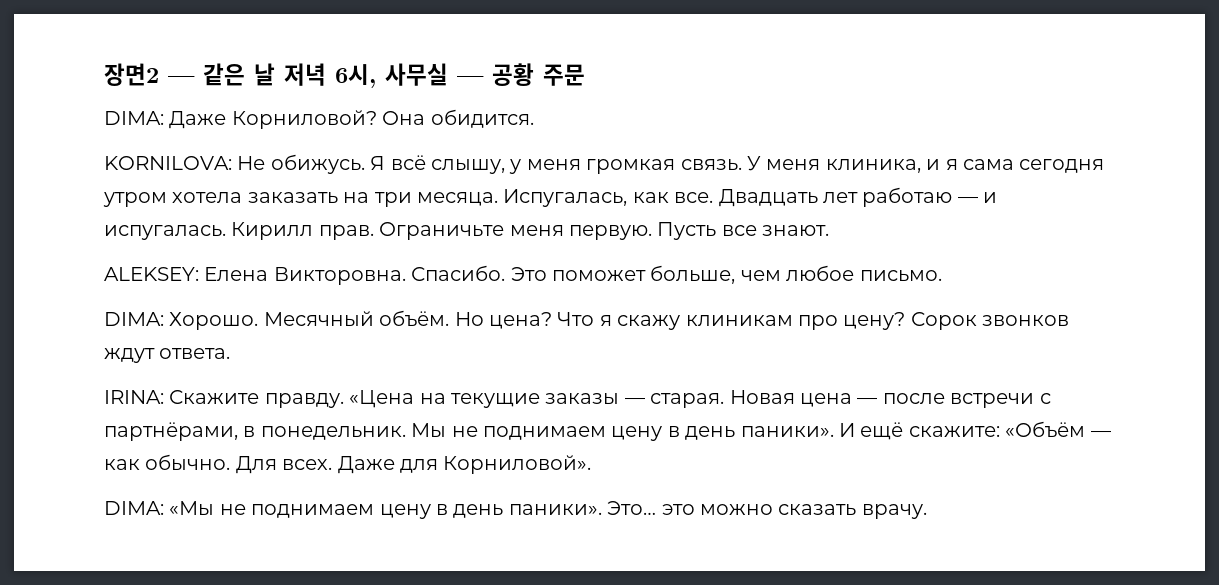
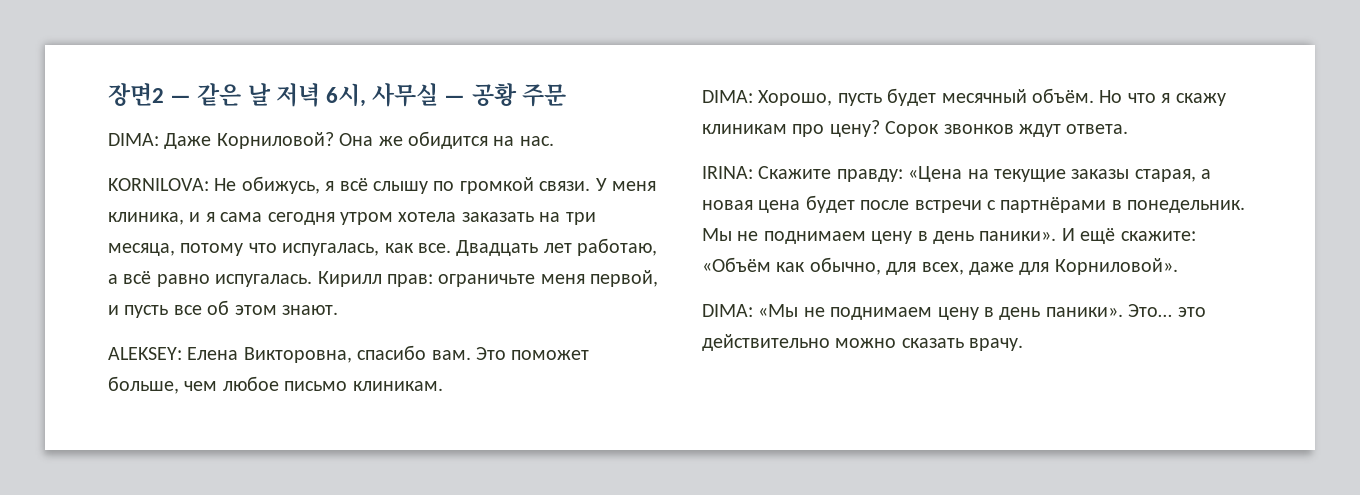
- Она обидится.
- KORNILOVA: Не обижусь. Я всё слышу, у меня громкая связь.
+ Она же обидится на нас.
+ KORNILOVA: Не обижусь, я всё слышу по громкой связи.
- У меня клиника, и я сама сегодня утром хотела заказать на три месяца. Испугалась, как все. Двадцать лет работаю — и испугалась. Кирилл прав. Ограничьте меня первую. Пусть все знают.
+ У меня клиника, и я сама сегодня утром хотела заказать на три месяца, потому что испугалась, как все. Двадцать лет работаю, а всё равно испугалась. Кирилл прав: ограничьте меня первой, и пусть все об этом знают.
- ALEKSEY: Елена Викторовна. Спасибо.
+ ALEKSEY: Елена Викторовна, спасибо вам.
- Это поможет больше, чем любое письмо.
- DIMA: Хорошо. Месячный объём. Но цена? Что я скажу клиникам про цену?
+ Это поможет больше, чем любое письмо клиникам.
+ DIMA: Хорошо, пусть будет месячный объём. Но что я скажу клиникам про цену?
- IRINA: Скажите правду. «Цена на текущие заказы — старая. Новая цена — после встречи с партнёрами, в понедельник.
+ IRINA: Скажите правду: «Цена на текущие заказы старая, а новая цена будет после встречи с партнёрами в понедельник.
- И ещё скажите: «Объём — как обычно. Для всех. Даже для Корниловой».
+ И ещё скажите: «Объём как обычно, для всех, даже для Корниловой».
- Это… это можно сказать врачу.
+ Это… это действительно можно сказать врачу.

